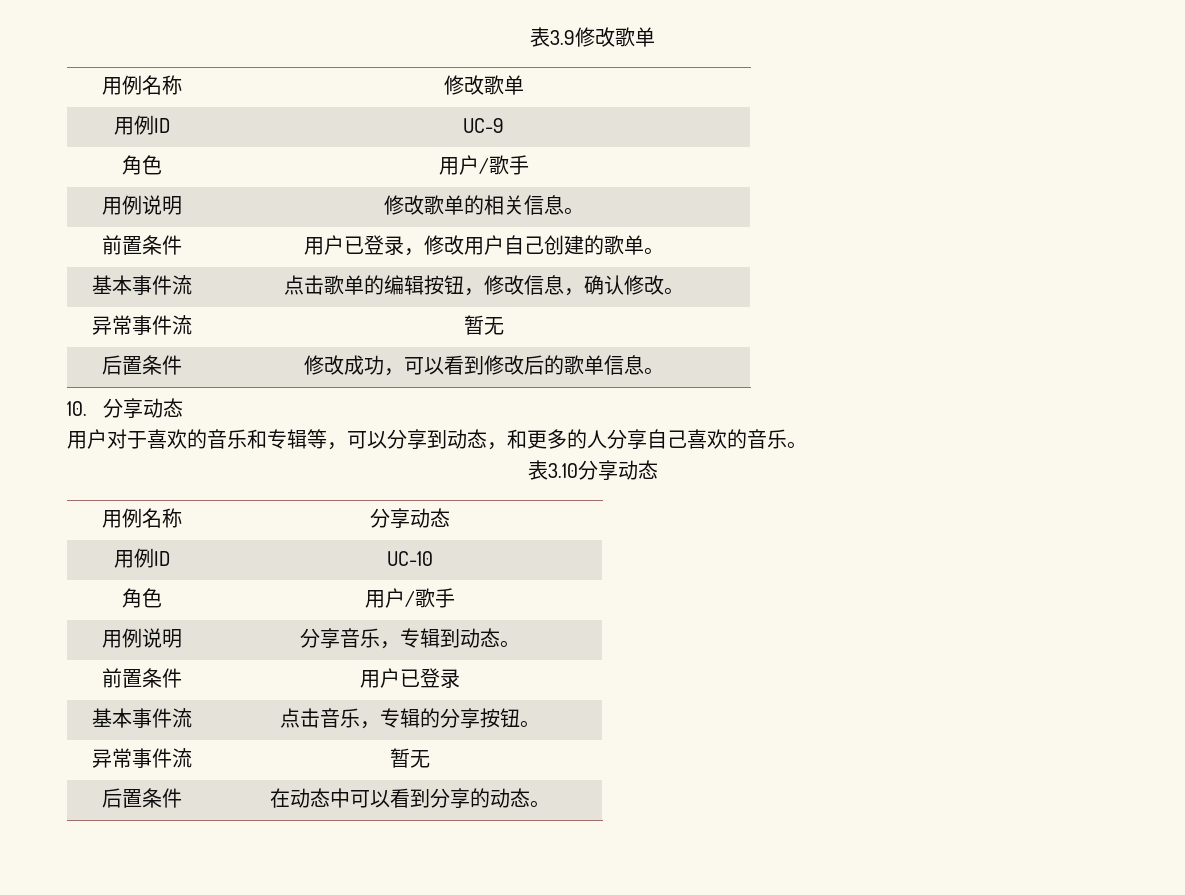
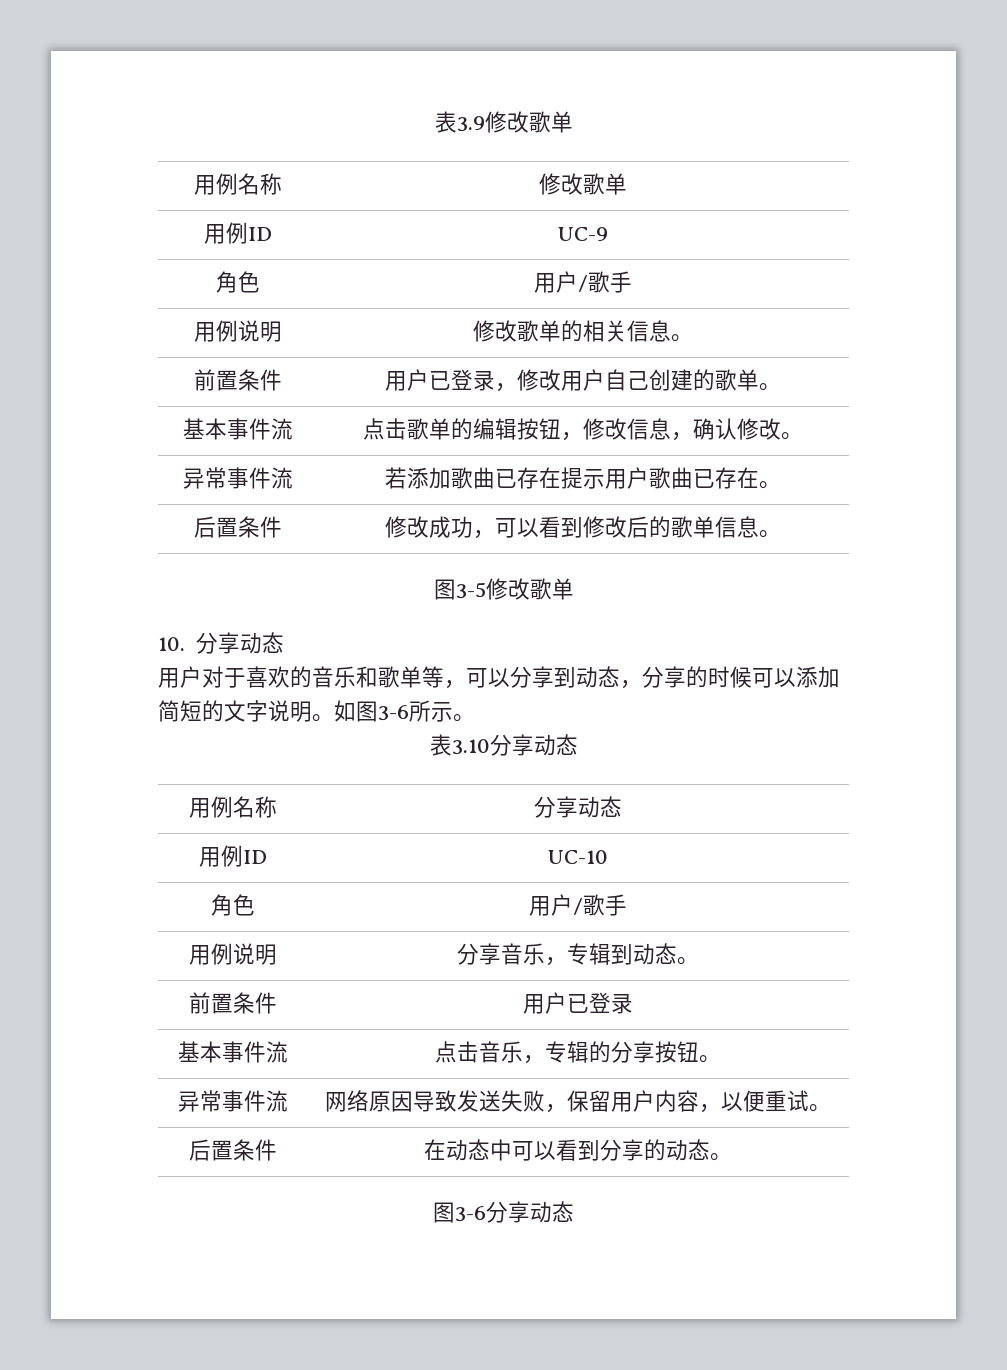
  基本事件流 | 点击歌单的编辑按钮，修改信息，确认修改。
- 异常事件流 | 暂无
+ 异常事件流 | 若添加歌曲已存在提示用户歌曲已存在。
+ 图3-5修改歌单
- 用户对于喜欢的音乐和专辑等，可以分享到动态，和更多的人分享自己喜欢的音乐。
+ 用户对于喜欢的音乐和歌单等，可以分享到动态，分享的时候可以添加简短的文字说明。如图3-6所示。
  基本事件流 | 点击音乐，专辑的分享按钮。
- 异常事件流 | 暂无
+ 异常事件流 | 网络原因导致发送失败，保留用户内容，以便重试。
+ 图3-6分享动态

